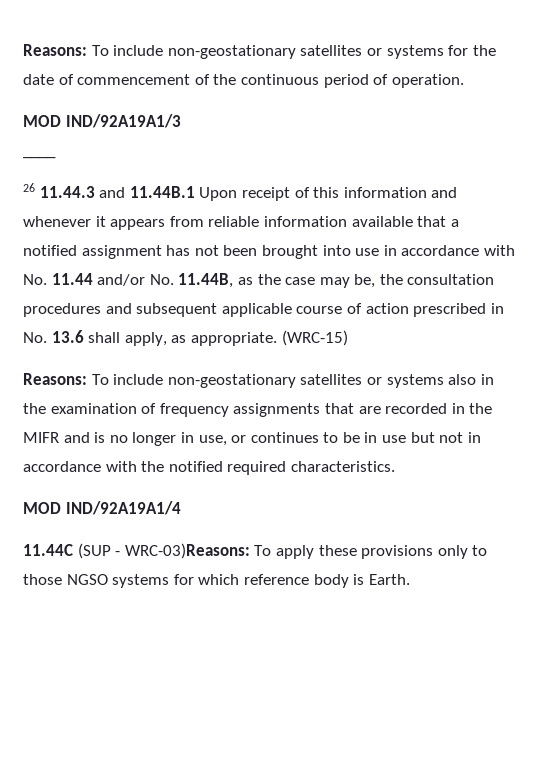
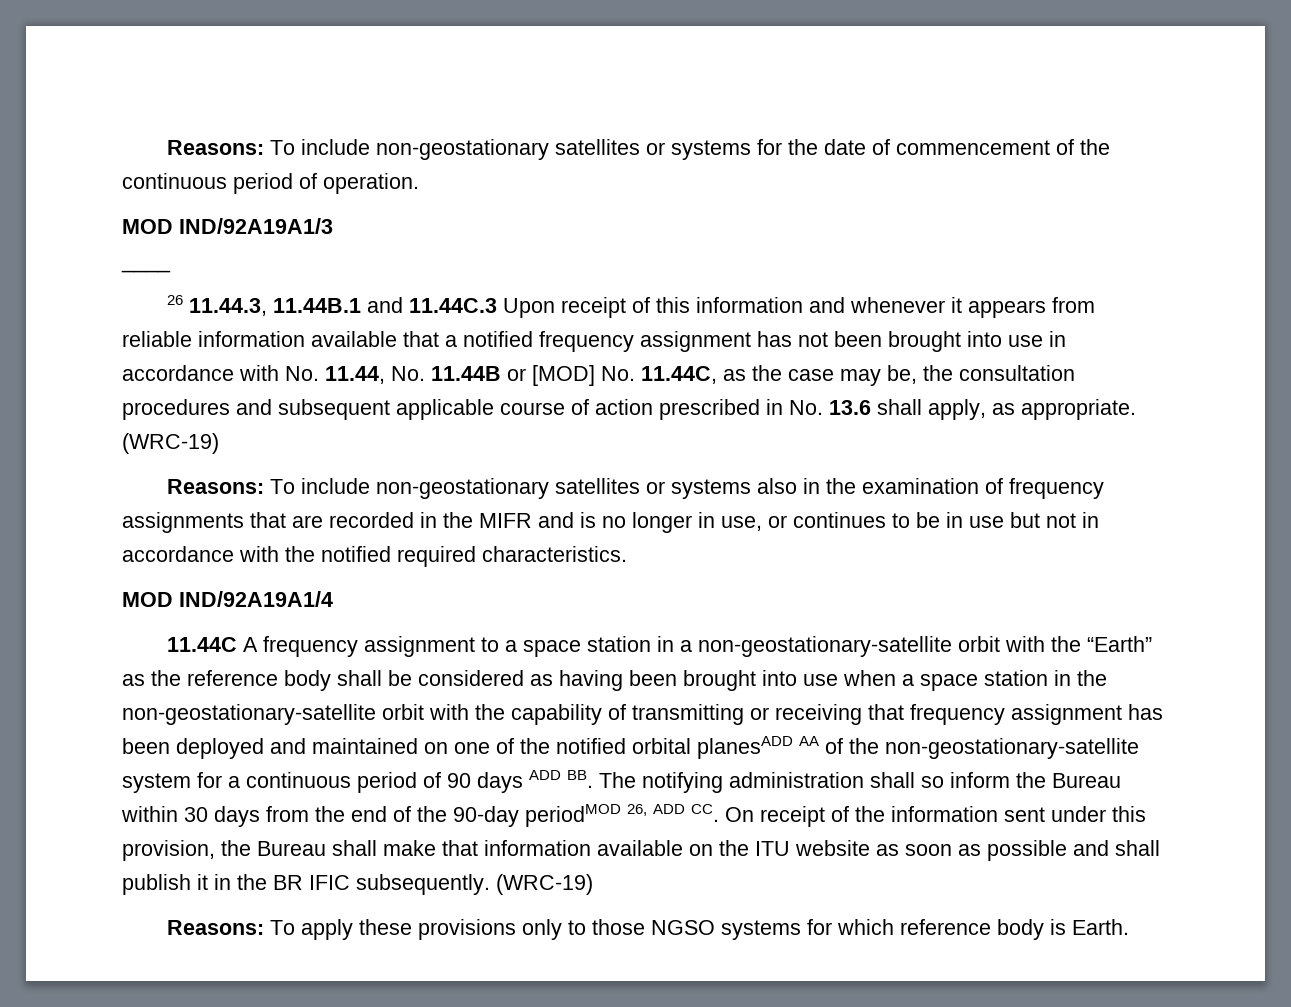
- 26 11.44.3 and 11.44B.1 Upon receipt of this information and whenever it appears from reliable information available that a notified assignment has not been brought into use in accordance with No. 11.44 and/or No. 11.44B, as the case may be, the consultation procedures and subsequent applicable course of action prescribed in No. 13.6 shall apply, as appropriate. (WRC-15)
+ 26 11.44.3, 11.44B.1 and 11.44C.3 Upon receipt of this information and whenever it appears from reliable information available that a notified frequency assignment has not been brought into use in accordance with No. 11.44, No. 11.44B or [MOD] No. 11.44C, as the case may be, the consultation procedures and subsequent applicable course of action prescribed in No. 13.6 shall apply, as appropriate. (WRC-19)
- 11.44C (SUP - WRC-03)Reasons: To apply these provisions only to those NGSO systems for which reference body is Earth.
+ 11.44C A frequency assignment to a space station in a non-geostationary-satellite orbit with the “Earth” as the reference body shall be considered as having been brought into use when a space station in the non-geostationary-satellite orbit with the capability of transmitting or receiving that frequency assignment has been deployed and maintained on one of the notified orbital planesADD AA of the non-geostationary-satellite system for a continuous period of 90 days ADD BB. The notifying administration shall so inform the Bureau within 30 days from the end of the 90-day periodMOD 26, ADD CC. On receipt of the information sent under this provision, the Bureau shall make that information available on the ITU website as soon as possible and shall publish it in the BR IFIC subsequently. (WRC-19)
+ Reasons: To apply these provisions only to those NGSO systems for which reference body is Earth.

